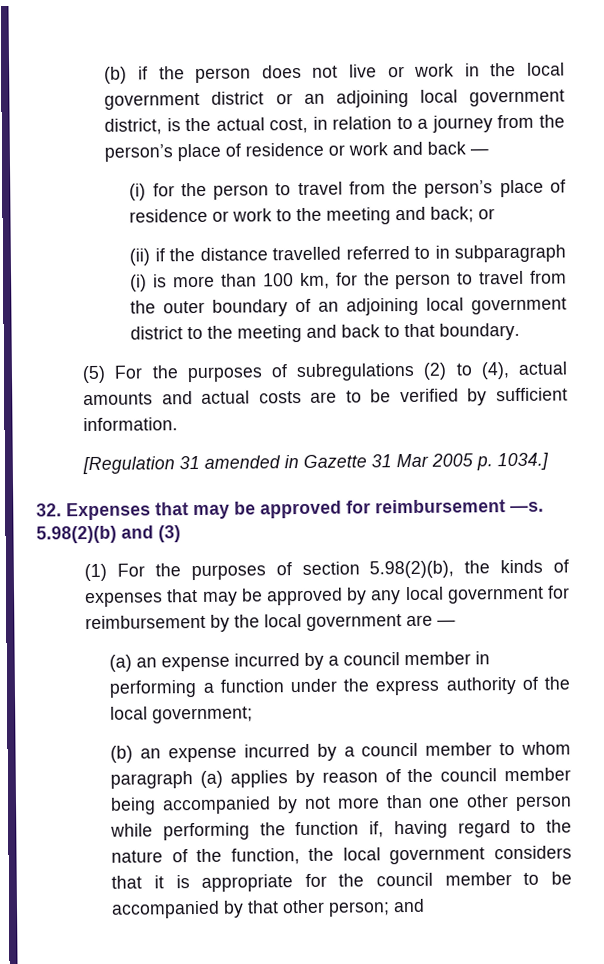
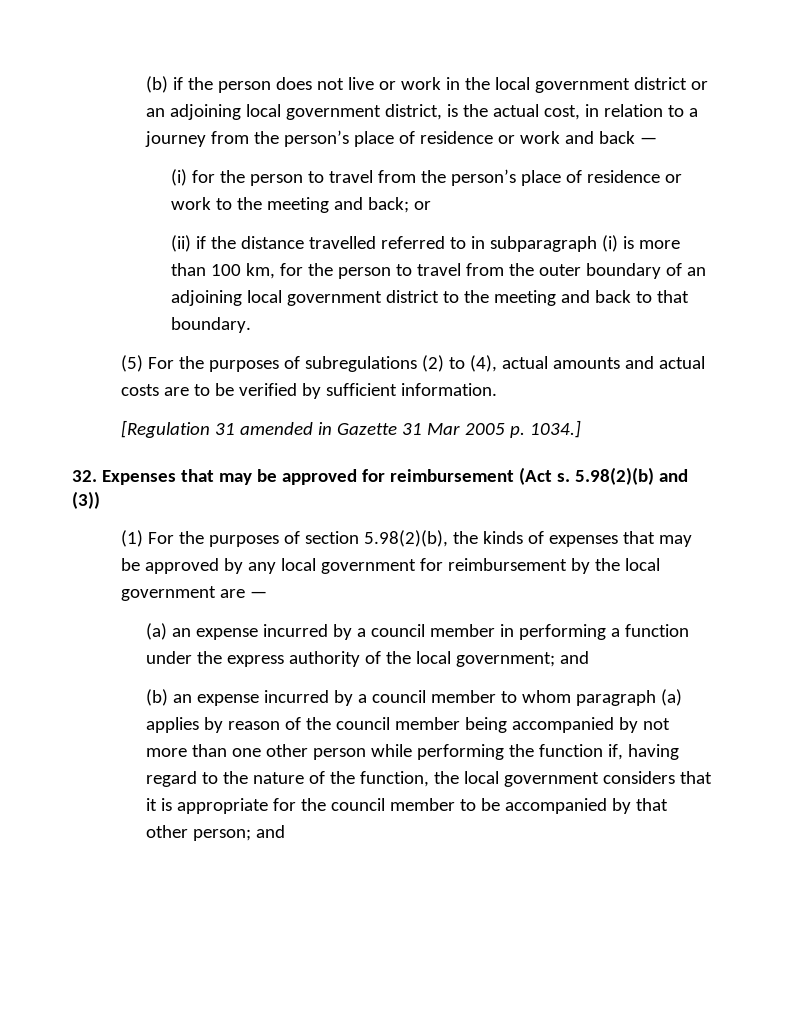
- 32. Expenses that may be approved for reimbursement —s.
+ 32. Expenses that may be approved for reimbursement (Act s.
- 5.98(2)(b) and (3)
+ 5.98(2)(b) and (3))
- (a) an expense incurred by a council member in performing a function under the express authority of the local government;
+ (a) an expense incurred by a council member in performing a function under the express authority of the local government; and

